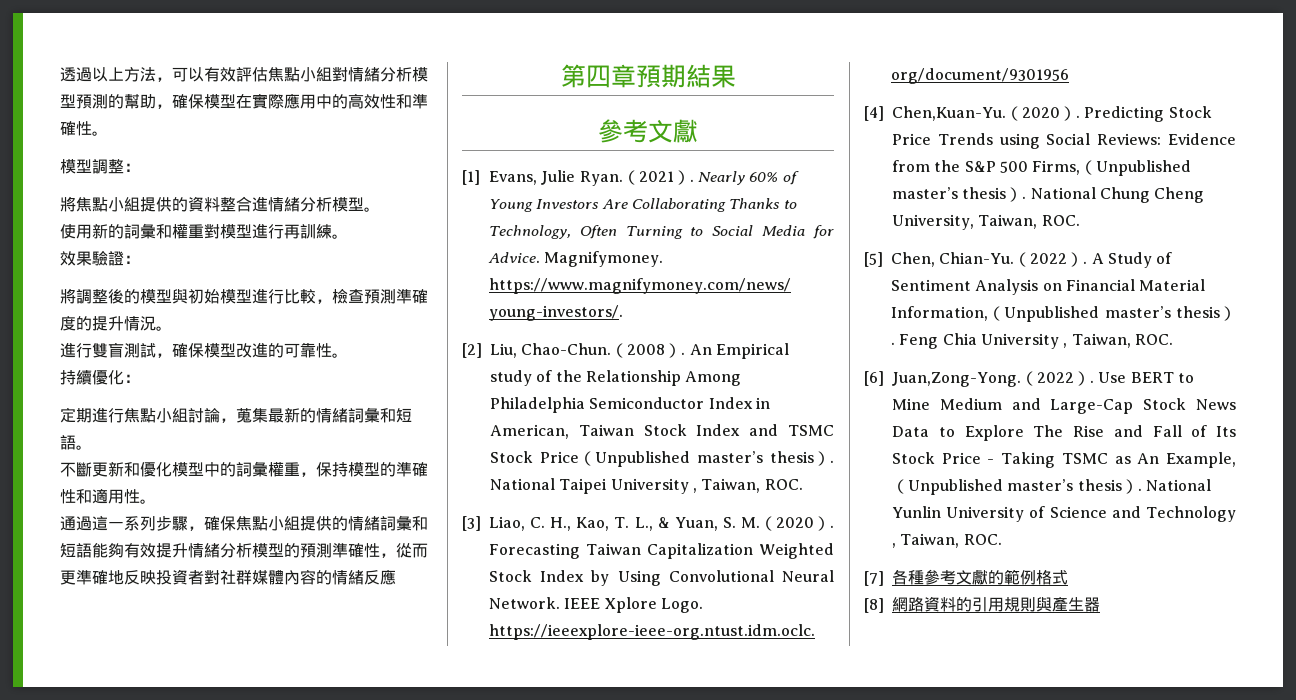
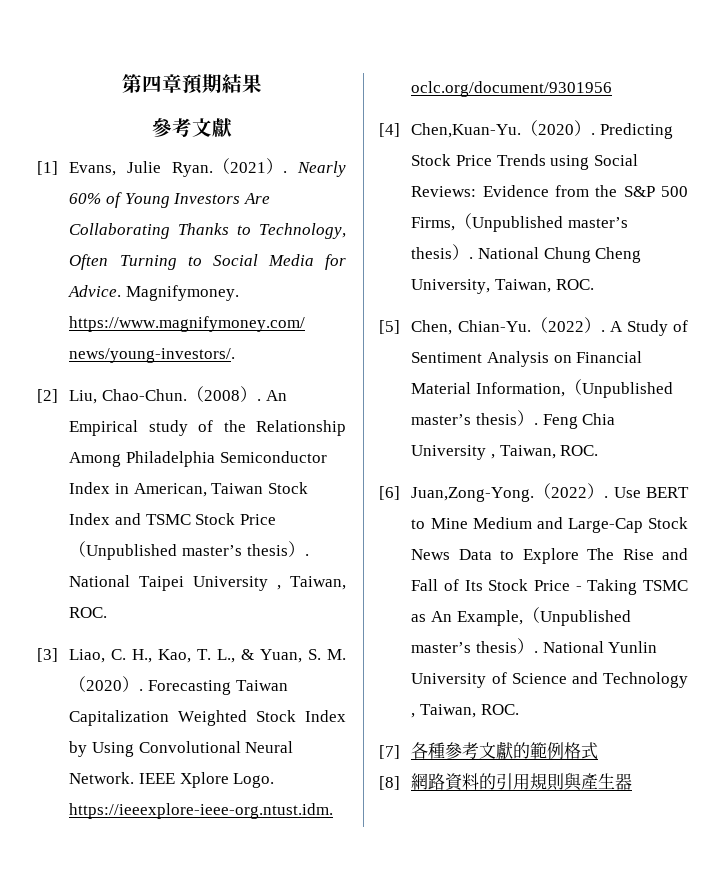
- 透過以上方法，可以有效評估焦點小組對情緒分析模型預測的幫助，確保模型在實際應用中的高效性和準確性。
- 模型調整：
- 將焦點小組提供的資料整合進情緒分析模型。
- 使用新的詞彙和權重對模型進行再訓練。
- 效果驗證：
- 將調整後的模型與初始模型進行比較，檢查預測準確度的提升情況。
- 進行雙盲測試，確保模型改進的可靠性。
- 持續優化：
- 定期進行焦點小組討論，蒐集最新的情緒詞彙和短語。
- 不斷更新和優化模型中的詞彙權重，保持模型的準確性和適用性。
- 通過這一系列步驟，確保焦點小組提供的情緒詞彙和短語能夠有效提升情緒分析模型的預測準確性，從而更準確地反映投資者對社群媒體內容的情緒反應

